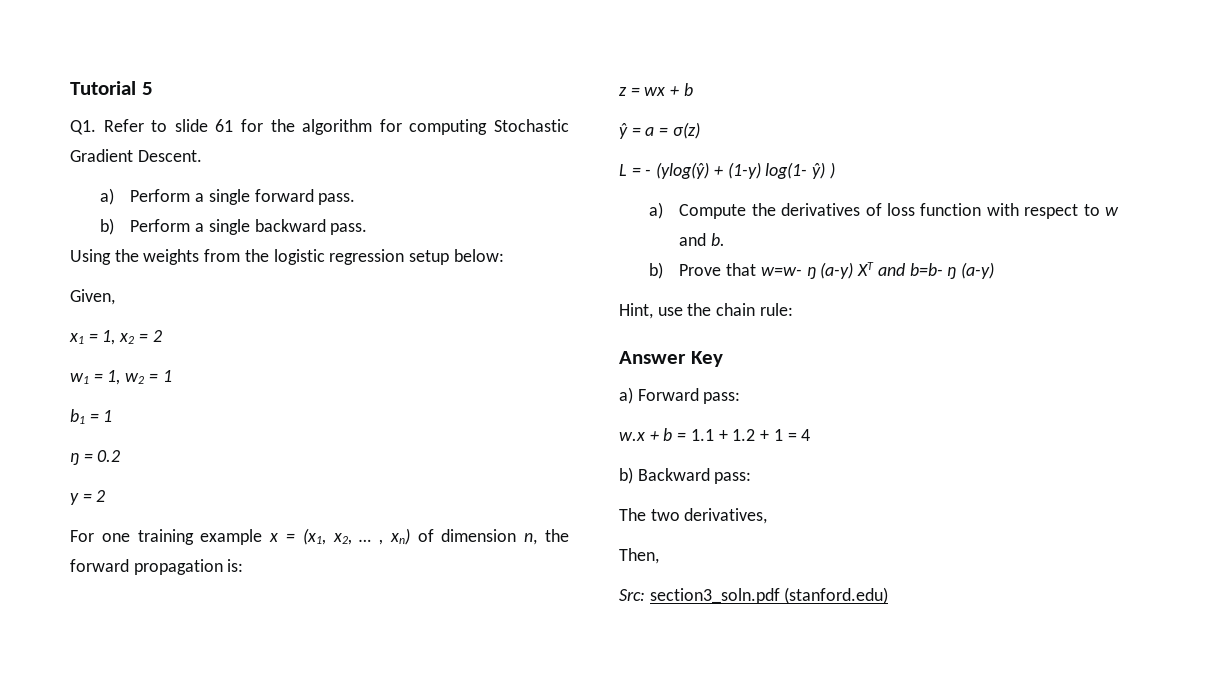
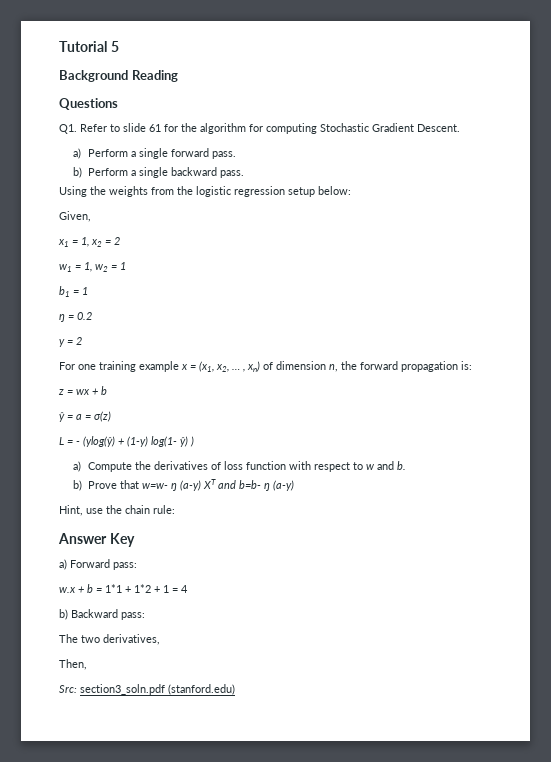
+ Background Reading
+ Questions
- w.x + b = 1.1 + 1.2 + 1 = 4
+ w.x + b = 1*1 + 1*2 + 1 = 4

